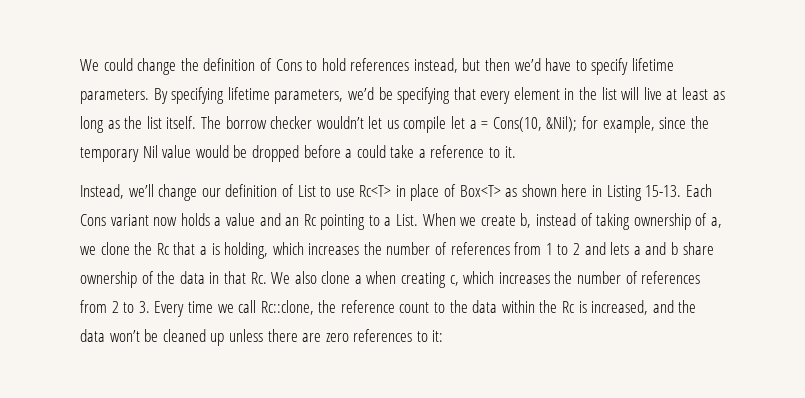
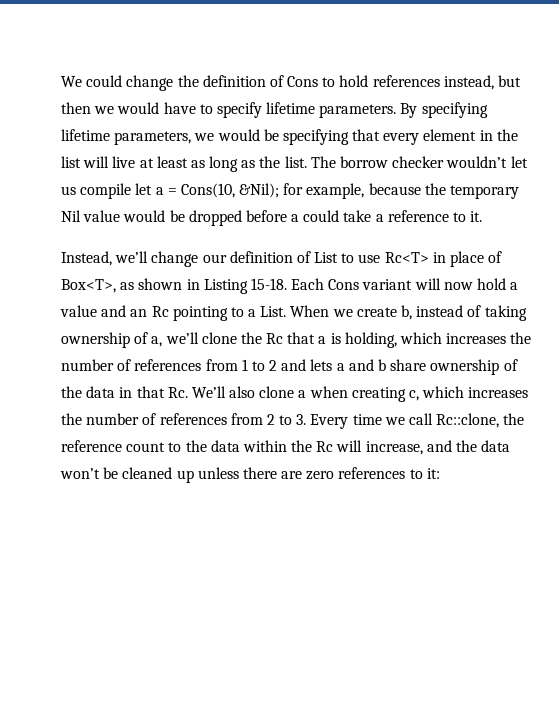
- We could change the definition of Cons to hold references instead, but then we’d have to specify lifetime parameters.
+ We could change the definition of Cons to hold references instead, but then we would have to specify lifetime parameters.
- By specifying lifetime parameters, we’d be specifying that every element in the list will live at least as long as the list itself.
+ By specifying lifetime parameters, we would be specifying that every element in the list will live at least as long as the list.
- The borrow checker wouldn’t let us compile let a = Cons(10, &Nil); for example, since the temporary Nil value would be dropped before a could take a reference to it.
+ The borrow checker wouldn’t let us compile let a = Cons(10, &Nil); for example, because the temporary Nil value would be dropped before a could take a reference to it.
- Instead, we’ll change our definition of List to use Rc<T> in place of Box<T> as shown here in Listing 15-13.
+ Instead, we’ll change our definition of List to use Rc<T> in place of Box<T>, as shown in Listing 15-18.
- Each Cons variant now holds a value and an Rc pointing to a List.
+ Each Cons variant will now hold a value and an Rc pointing to a List.
- When we create b, instead of taking ownership of a, we clone the Rc that a is holding, which increases the number of references from 1 to 2 and lets a and b share ownership of the data in that Rc. We also clone a when creating c, which increases the number of references from 2 to 3. Every time we call Rc::clone, the reference count to the data within the Rc is increased, and the data won’t be cleaned up unless there are zero references to it:
+ When we create b, instead of taking ownership of a, we’ll clone the Rc that a is holding, which increases the number of references from 1 to 2 and lets a and b share ownership of the data in that Rc. We’ll also clone a when creating c, which increases the number of references from 2 to 3. Every time we call Rc::clone, the reference count to the data within the Rc will increase, and the data won’t be cleaned up unless there are zero references to it:

